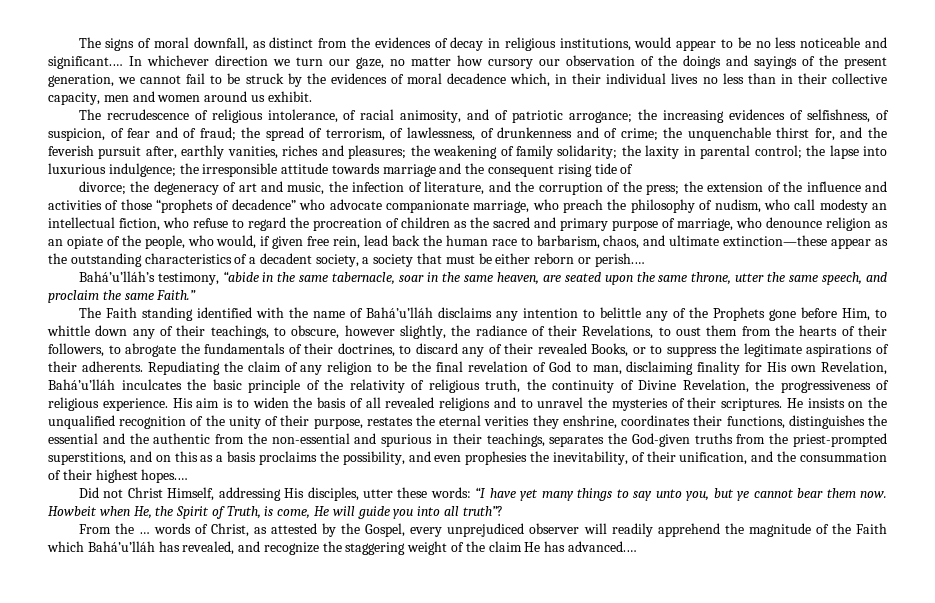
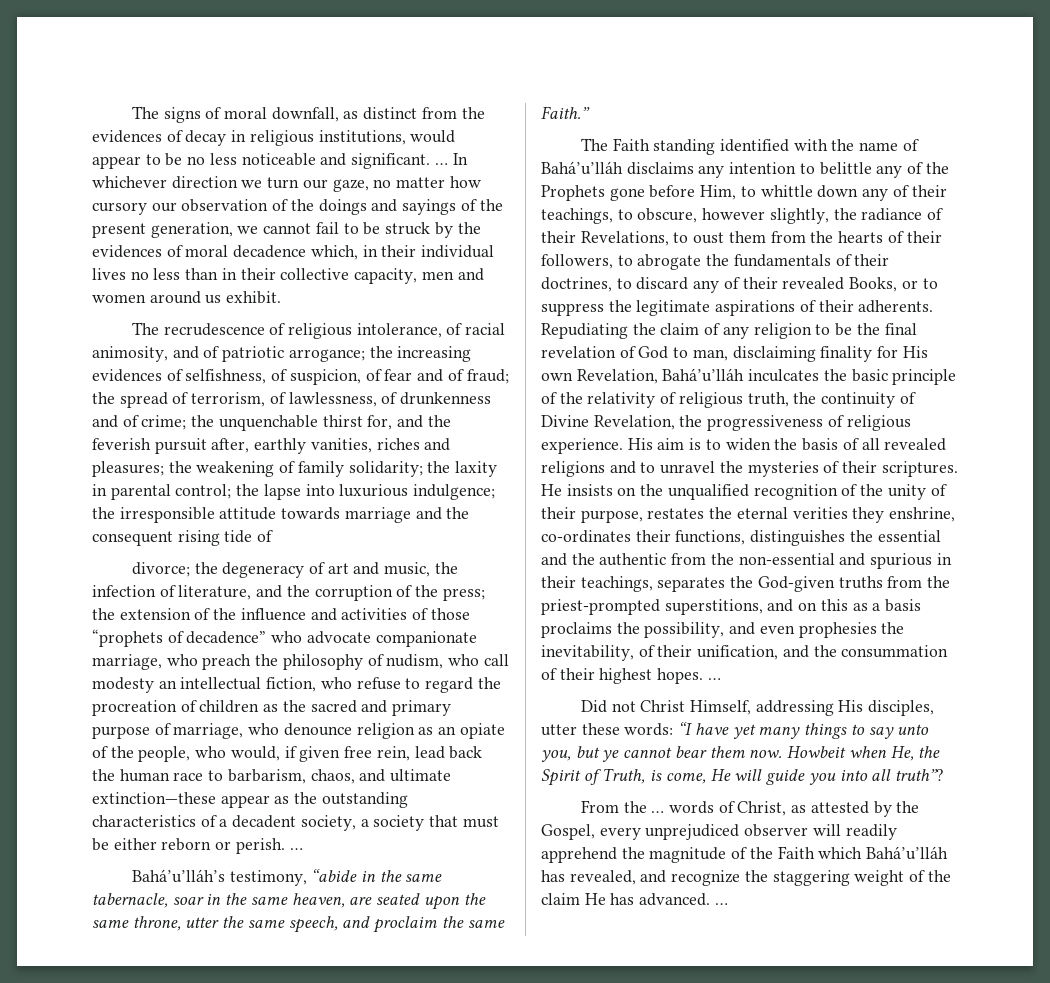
- The signs of moral downfall, as distinct from the evidences of decay in religious institutions, would appear to be no less noticeable and significant.…
+ The signs of moral downfall, as distinct from the evidences of decay in religious institutions, would appear to be no less noticeable and significant. …
- the extension of the influence and activities of those “prophets of decadence” who advocate companionate marriage, who preach the philosophy of nudism, who call modesty an intellectual fiction, who refuse to regard the procreation of children as the sacred and primary purpose of marriage, who denounce religion as an opiate of the people, who would, if given free rein, lead back the human race to barbarism, chaos, and ultimate extinction—these appear as the outstanding characteristics of a decadent society, a society that must be either reborn or perish.…
+ the extension of the influence and activities of those “prophets of decadence” who advocate companionate marriage, who preach the philosophy of nudism, who call modesty an intellectual fiction, who refuse to regard the procreation of children as the sacred and primary purpose of marriage, who denounce religion as an opiate of the people, who would, if given free rein, lead back the human race to barbarism, chaos, and ultimate extinction—these appear as the outstanding characteristics of a decadent society, a society that must be either reborn or perish. …
- He insists on the unqualified recognition of the unity of their purpose, restates the eternal verities they enshrine, coordinates their functions, distinguishes the essential and the authentic from the non-essential and spurious in their teachings, separates the God-given truths from the priest-prompted superstitions, and on this as a basis proclaims the possibility, and even prophesies the inevitability, of their unification, and the consummation of their highest hopes.…
+ He insists on the unqualified recognition of the unity of their purpose, restates the eternal verities they enshrine, co-ordinates their functions, distinguishes the essential and the authentic from the non-essential and spurious in their teachings, separates the God-given truths from the priest-prompted superstitions, and on this as a basis proclaims the possibility, and even prophesies the inevitability, of their unification, and the consummation of their highest hopes. …
- From the … words of Christ, as attested by the Gospel, every unprejudiced observer will readily apprehend the magnitude of the Faith which Bahá’u’lláh has revealed, and recognize the staggering weight of the claim He has advanced.…
+ From the … words of Christ, as attested by the Gospel, every unprejudiced observer will readily apprehend the magnitude of the Faith which Bahá’u’lláh has revealed, and recognize the staggering weight of the claim He has advanced. …

